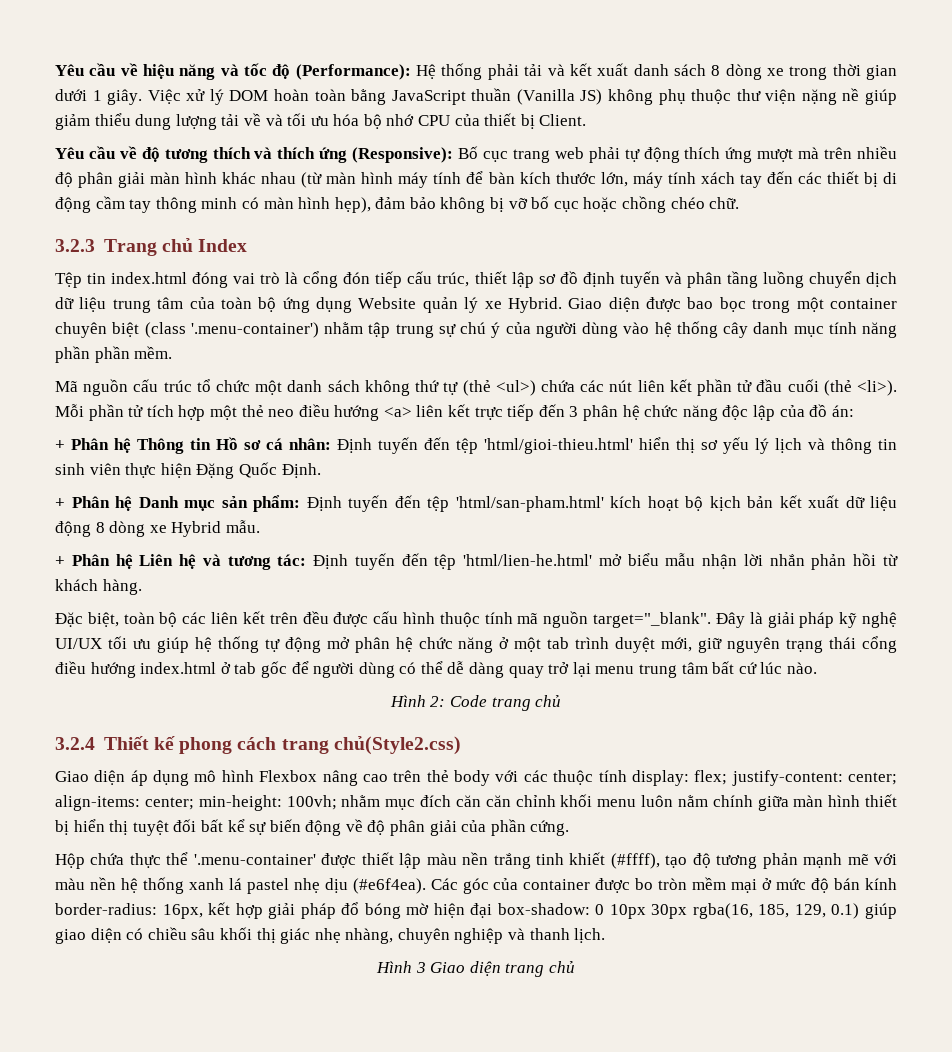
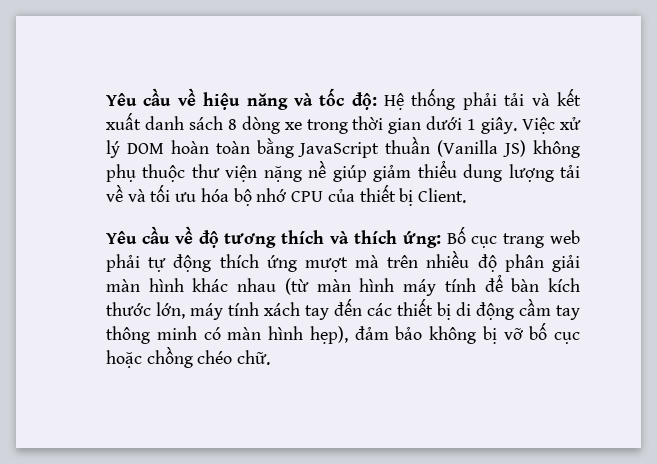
- Yêu cầu về hiệu năng và tốc độ (Performance): Hệ thống phải tải và kết xuất danh sách 8 dòng xe trong thời gian dưới 1 giây.
+ Yêu cầu về hiệu năng và tốc độ: Hệ thống phải tải và kết xuất danh sách 8 dòng xe trong thời gian dưới 1 giây.
- Yêu cầu về độ tương thích và thích ứng (Responsive):
+ Yêu cầu về độ tương thích và thích ứng:
- 3.2.3 Trang chủ Index
- Tệp tin index.html đóng vai trò là cổng đón tiếp cấu trúc, thiết lập sơ đồ định tuyến và phân tầng luồng chuyển dịch dữ liệu trung tâm của toàn bộ ứng dụng Website quản lý xe Hybrid. Giao diện được bao bọc trong một container chuyên biệt (class '.menu-container') nhằm tập trung sự chú ý của người dùng vào hệ thống cây danh mục tính năng phần phần mềm.
- Mã nguồn cấu trúc tổ chức một danh sách không thứ tự (thẻ <ul>) chứa các nút liên kết phần tử đầu cuối (thẻ <li>). Mỗi phần tử tích hợp một thẻ neo điều hướng <a> liên kết trực tiếp đến 3 phân hệ chức năng độc lập của đồ án:
- + Phân hệ Thông tin Hồ sơ cá nhân: Định tuyến đến tệp 'html/gioi-thieu.html' hiển thị sơ yếu lý lịch và thông tin sinh viên thực hiện Đặng Quốc Định.
- + Phân hệ Danh mục sản phẩm: Định tuyến đến tệp 'html/san-pham.html' kích hoạt bộ kịch bản kết xuất dữ liệu động 8 dòng xe Hybrid mẫu.
- + Phân hệ Liên hệ và tương tác: Định tuyến đến tệp 'html/lien-he.html' mở biểu mẫu nhận lời nhắn phản hồi từ khách hàng.
- Đặc biệt, toàn bộ các liên kết trên đều được cấu hình thuộc tính mã nguồn target="_blank". Đây là giải pháp kỹ nghệ UI/UX tối ưu giúp hệ thống tự động mở phân hệ chức năng ở một tab trình duyệt mới, giữ nguyên trạng thái cổng điều hướng index.html ở tab gốc để người dùng có thể dễ dàng quay trở lại menu trung tâm bất cứ lúc nào.
- Hình 2: Code trang chủ
- 3.2.4 Thiết kế phong cách trang chủ(Style2.css)
- Giao diện áp dụng mô hình Flexbox nâng cao trên thẻ body với các thuộc tính display: flex; justify-content: center; align-items: center; min-height: 100vh; nhằm mục đích căn căn chỉnh khối menu luôn nằm chính giữa màn hình thiết bị hiển thị tuyệt đối bất kể sự biến động về độ phân giải của phần cứng.
- Hộp chứa thực thể '.menu-container' được thiết lập màu nền trắng tinh khiết (#ffff), tạo độ tương phản mạnh mẽ với màu nền hệ thống xanh lá pastel nhẹ dịu (#e6f4ea). Các góc của container được bo tròn mềm mại ở mức độ bán kính border-radius: 16px, kết hợp giải pháp đổ bóng mờ hiện đại box-shadow: 0 10px 30px rgba(16, 185, 129, 0.1) giúp giao diện có chiều sâu khối thị giác nhẹ nhàng, chuyên nghiệp và thanh lịch.
- Hình 3 Giao diện trang chủ

